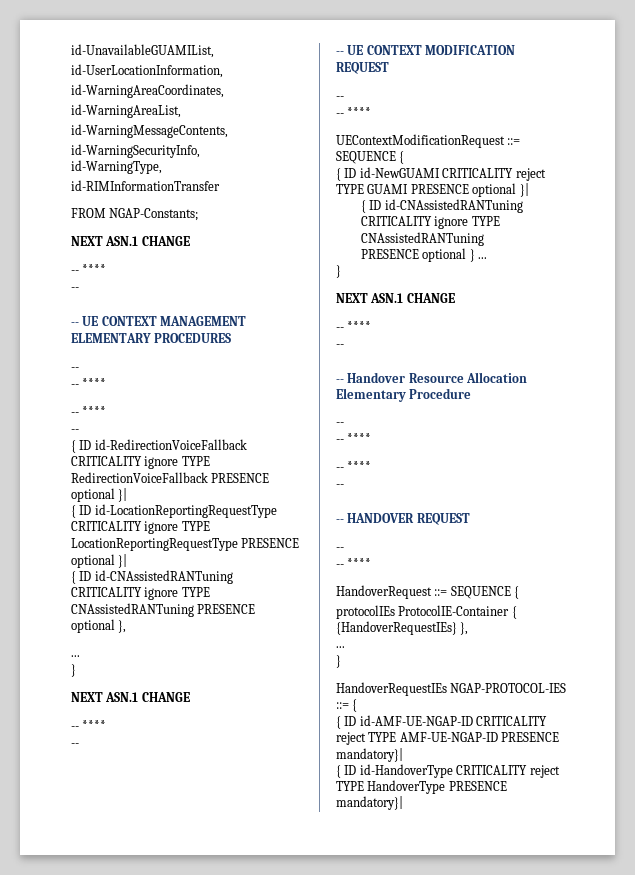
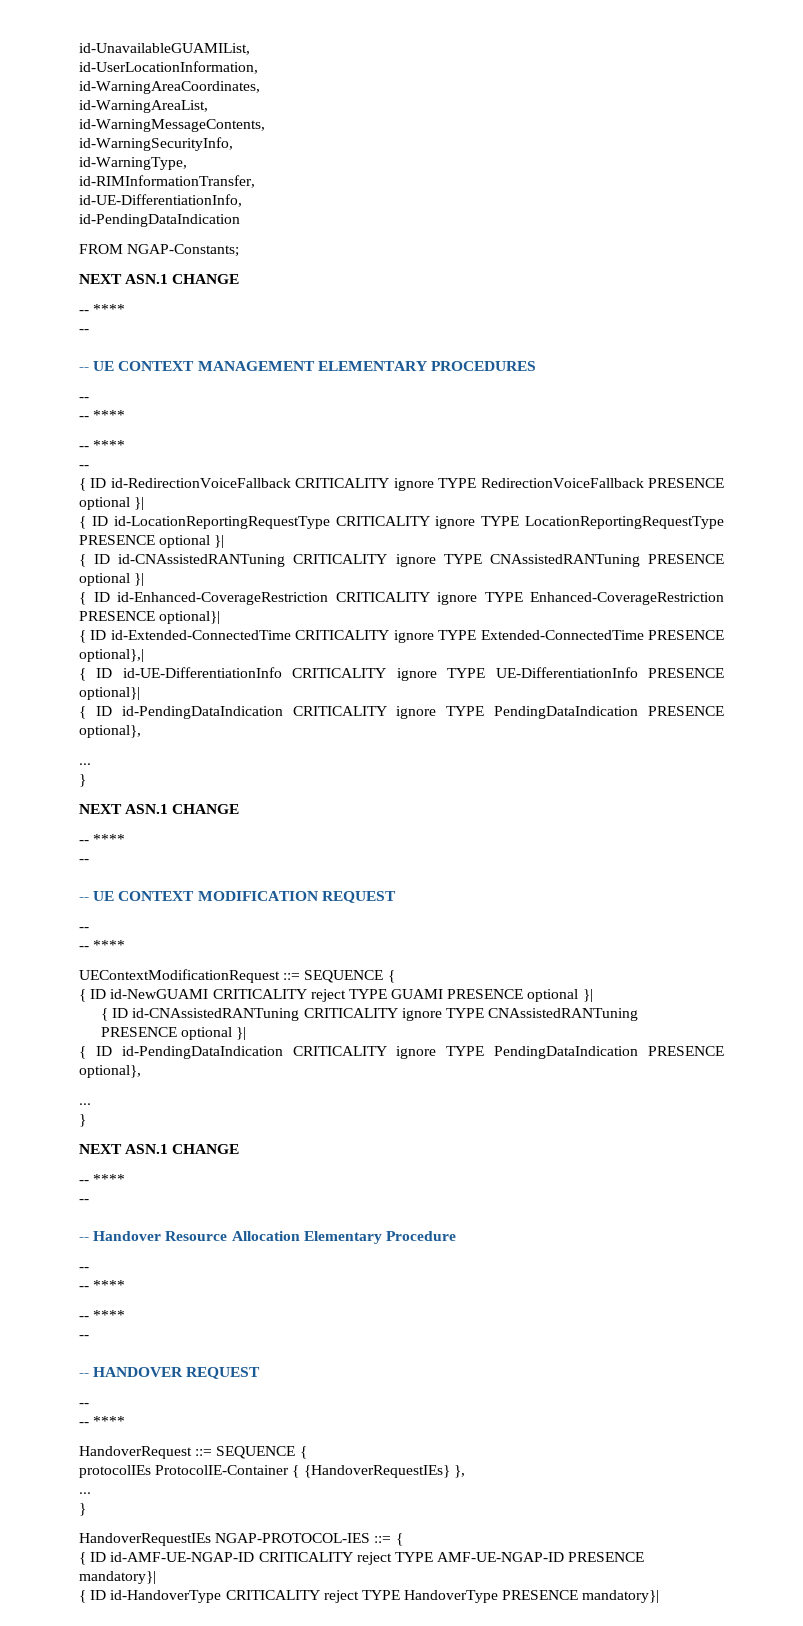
- id-RIMInformationTransfer
+ id-RIMInformationTransfer,
+ id-UE-DifferentiationInfo,
+ id-PendingDataIndication
- { ID id-CNAssistedRANTuning CRITICALITY ignore TYPE CNAssistedRANTuning PRESENCE optional },
+ { ID id-CNAssistedRANTuning CRITICALITY ignore TYPE CNAssistedRANTuning PRESENCE optional }|
+ { ID id-Enhanced-CoverageRestriction CRITICALITY ignore TYPE Enhanced-CoverageRestriction PRESENCE optional}|
+ { ID id-Extended-ConnectedTime CRITICALITY ignore TYPE Extended-ConnectedTime PRESENCE optional},|
+ { ID id-UE-DifferentiationInfo CRITICALITY ignore TYPE UE-DifferentiationInfo PRESENCE optional}|
+ { ID id-PendingDataIndication CRITICALITY ignore TYPE PendingDataIndication PRESENCE optional},
  { ID id-NewGUAMI CRITICALITY reject TYPE GUAMI PRESENCE optional }|
  { ID id-CNAssistedRANTuning CRITICALITY ignore TYPE CNAssistedRANTuning
- PRESENCE optional } ...
+ PRESENCE optional }|
+ { ID id-PendingDataIndication CRITICALITY ignore TYPE PendingDataIndication PRESENCE optional},
+ ...

